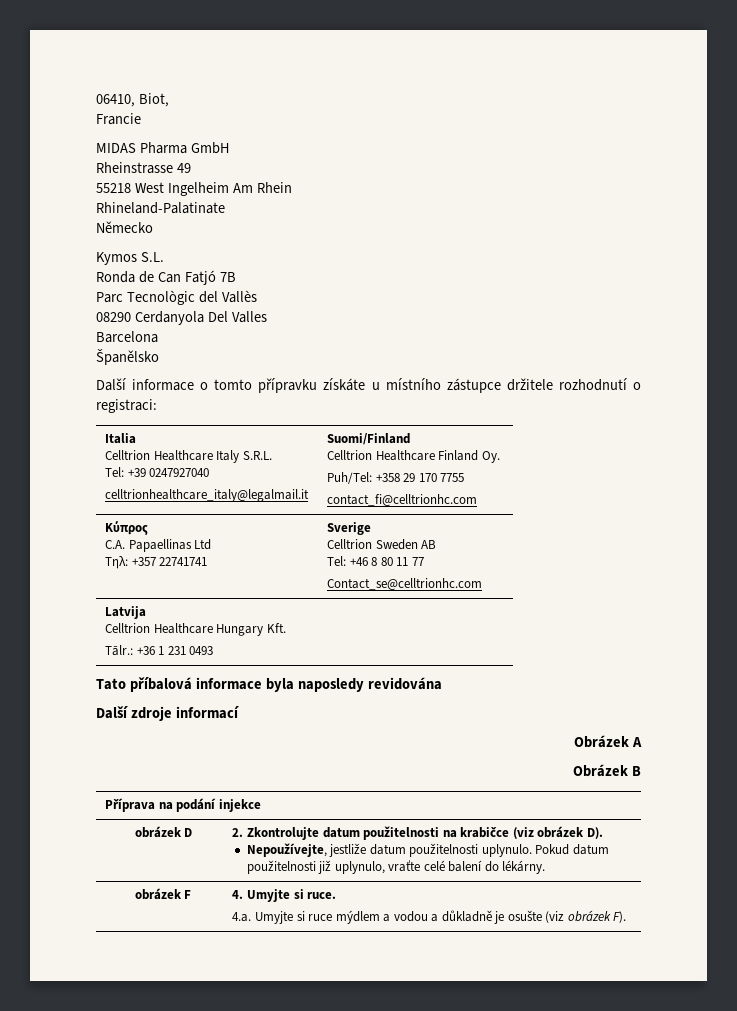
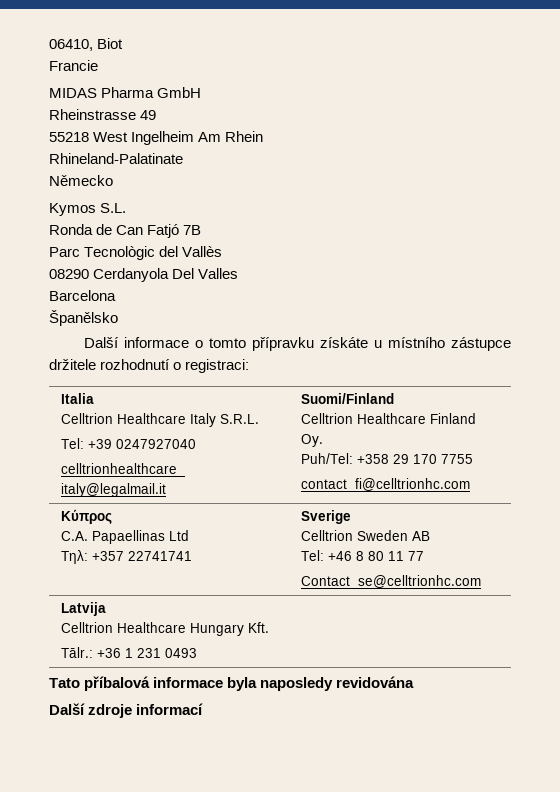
- 06410, Biot,
+ 06410, Biot
- Obrázek A
- Obrázek B
- Příprava na podání injekce
- obrázek D | 2. Zkontrolujte datum použitelnosti na krabičce (viz obrázek D).
- Nepoužívejte, jestliže datum použitelnosti uplynulo. Pokud datum použitelnosti již uplynulo, vraťte celé balení do lékárny.
- obrázek F | 4. Umyjte si ruce.
- 4.a. Umyjte si ruce mýdlem a vodou a důkladně je osušte (viz obrázek F).

